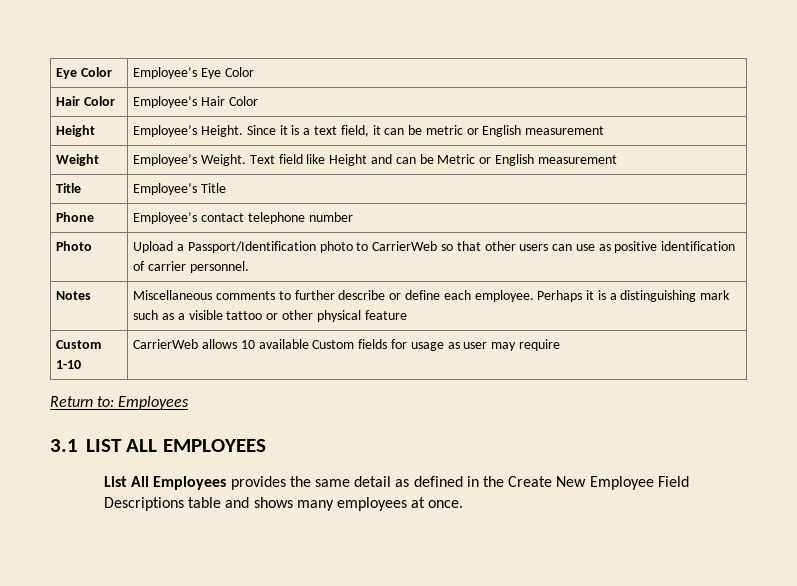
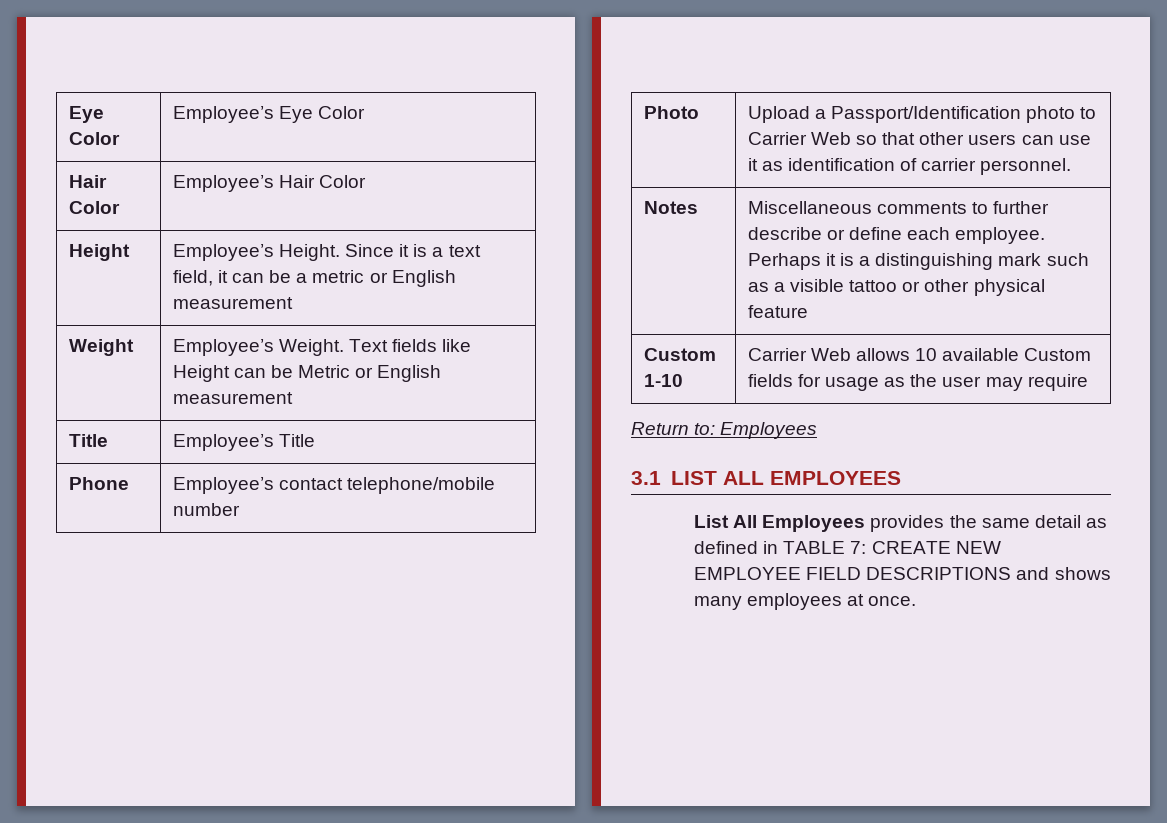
- Height | Employee’s Height. Since it is a text field, it can be metric or English measurement
+ Height | Employee’s Height. Since it is a text field, it can be a metric or English measurement
- Weight | Employee’s Weight. Text field like Height and can be Metric or English measurement
+ Weight | Employee’s Weight. Text fields like Height can be Metric or English measurement
- Phone | Employee’s contact telephone number
+ Phone | Employee’s contact telephone/mobile number
- Photo | Upload a Passport/Identification photo to CarrierWeb so that other users can use as positive identification of carrier personnel.
+ Photo | Upload a Passport/Identification photo to Carrier Web so that other users can use it as identification of carrier personnel.
- Custom 1-10 | CarrierWeb allows 10 available Custom fields for usage as user may require
+ Custom 1-10 | Carrier Web allows 10 available Custom fields for usage as the user may require
- List All Employees provides the same detail as defined in the Create New Employee Field Descriptions table and shows many employees at once.
+ List All Employees provides the same detail as defined in TABLE 7: CREATE NEW EMPLOYEE FIELD DESCRIPTIONS and shows many employees at once.

